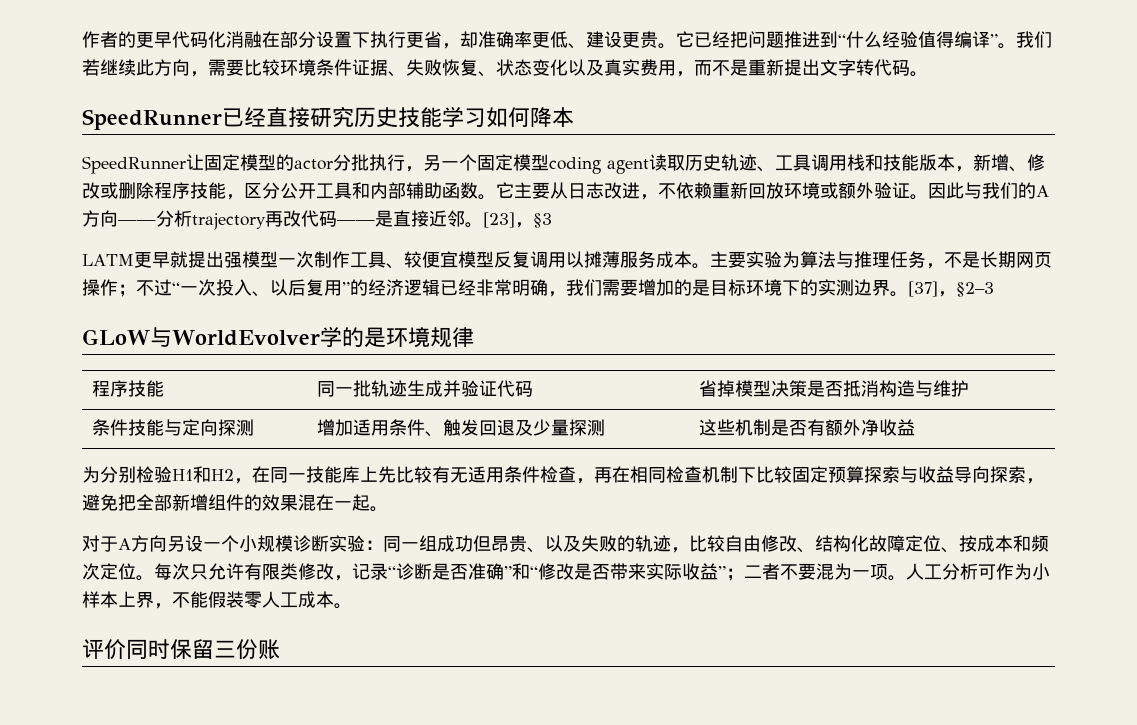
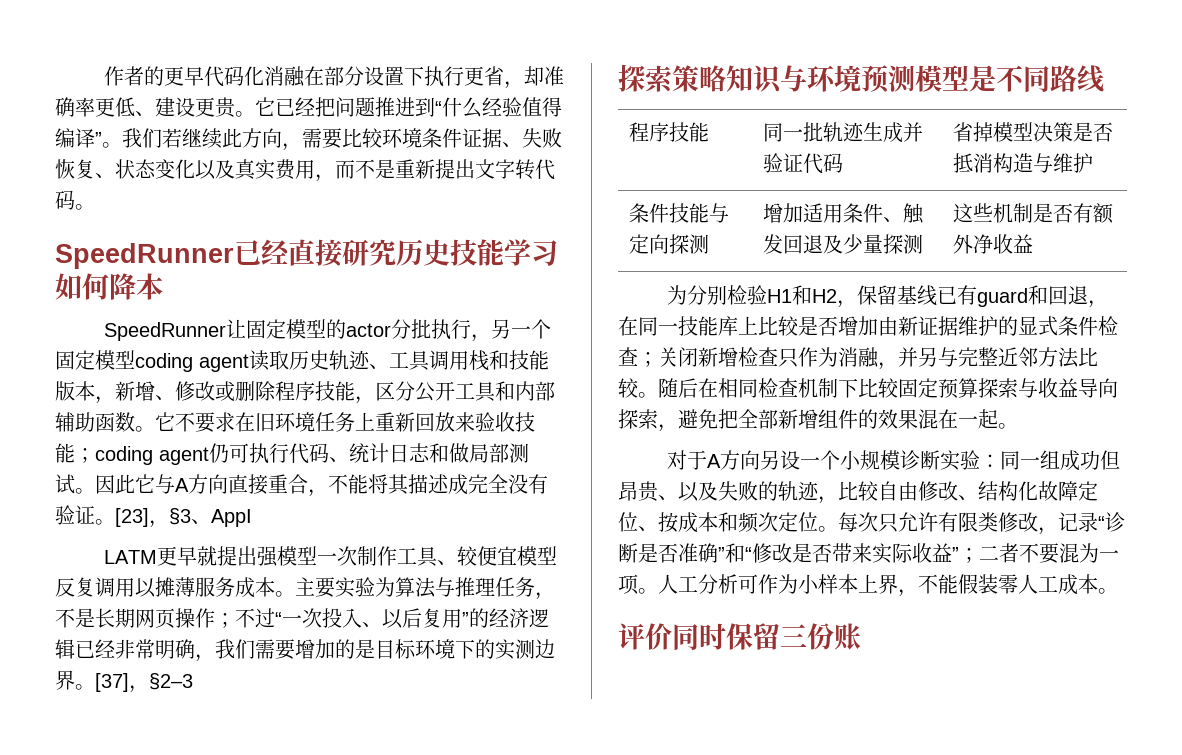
- 它主要从日志改进，不依赖重新回放环境或额外验证。因此与我们的A方向——分析trajectory再改代码——是直接近邻。
+ 它不要求在旧环境任务上重新回放来验收技能；coding agent仍可执行代码、统计日志和做局部测试。因此它与A方向直接重合，不能将其描述成完全没有验证。
- [23]，§3
+ [23]，§3、AppI
- GLoW与WorldEvolver学的是环境规律
+ 探索策略知识与环境预测模型是不同路线
- 为分别检验H1和H2，在同一技能库上先比较有无适用条件检查，再在相同检查机制下比较固定预算探索与收益导向探索，避免把全部新增组件的效果混在一起。
+ 为分别检验H1和H2，保留基线已有guard和回退，在同一技能库上比较是否增加由新证据维护的显式条件检查；关闭新增检查只作为消融，并另与完整近邻方法比较。随后在相同检查机制下比较固定预算探索与收益导向探索，避免把全部新增组件的效果混在一起。

